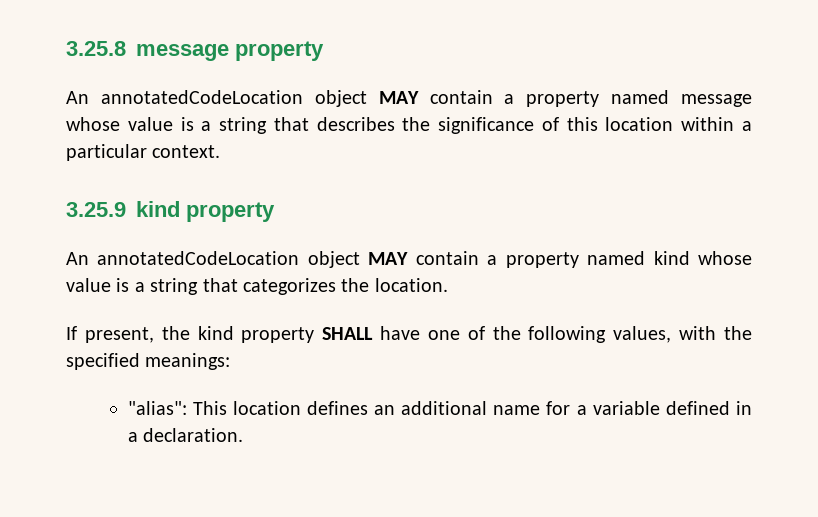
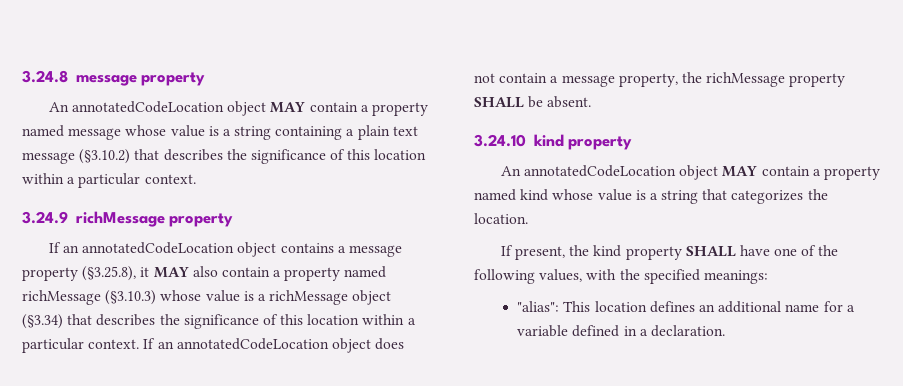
- 3.25.8 message property
+ 3.24.8 message property
- An annotatedCodeLocation object MAY contain a property named message whose value is a string that describes the significance of this location within a particular context.
+ An annotatedCodeLocation object MAY contain a property named message whose value is a string containing a plain text message (§3.10.2) that describes the significance of this location within a particular context.
- 3.25.9 kind property
+ 3.24.9 richMessage property
+ If an annotatedCodeLocation object contains a message property (§3.25.8), it MAY also contain a property named richMessage (§3.10.3) whose value is a richMessage object (§3.34) that describes the significance of this location within a particular context. If an annotatedCodeLocation object does not contain a message property, the richMessage property SHALL be absent.
+ 3.24.10 kind property

